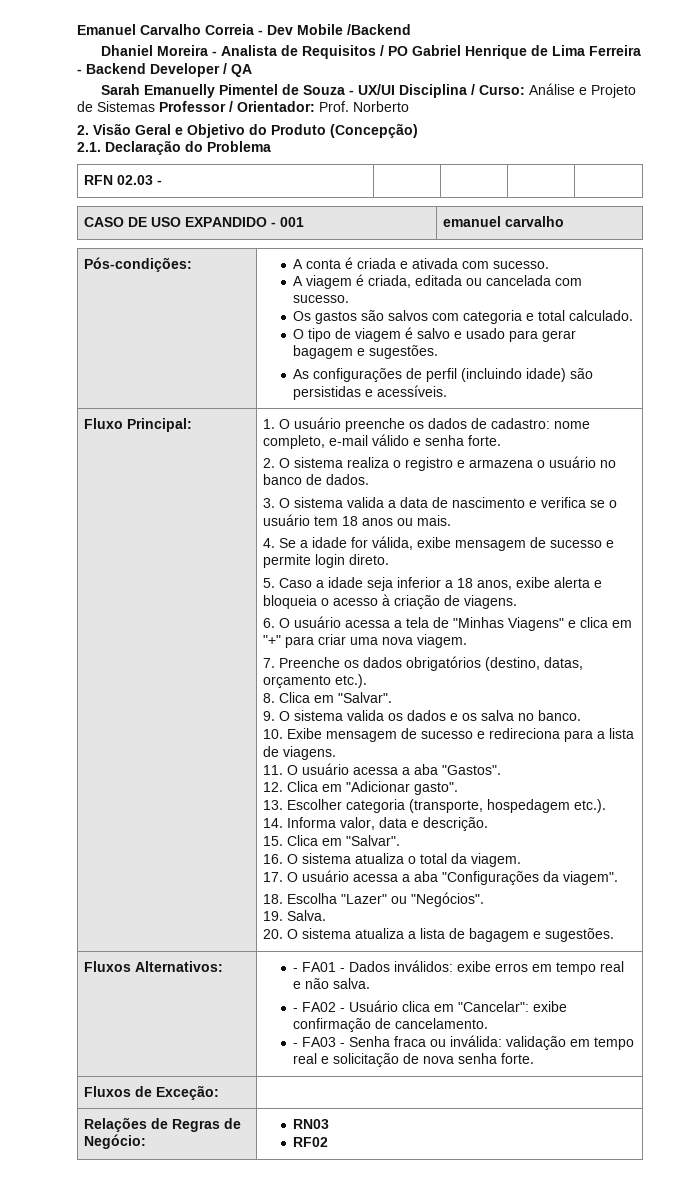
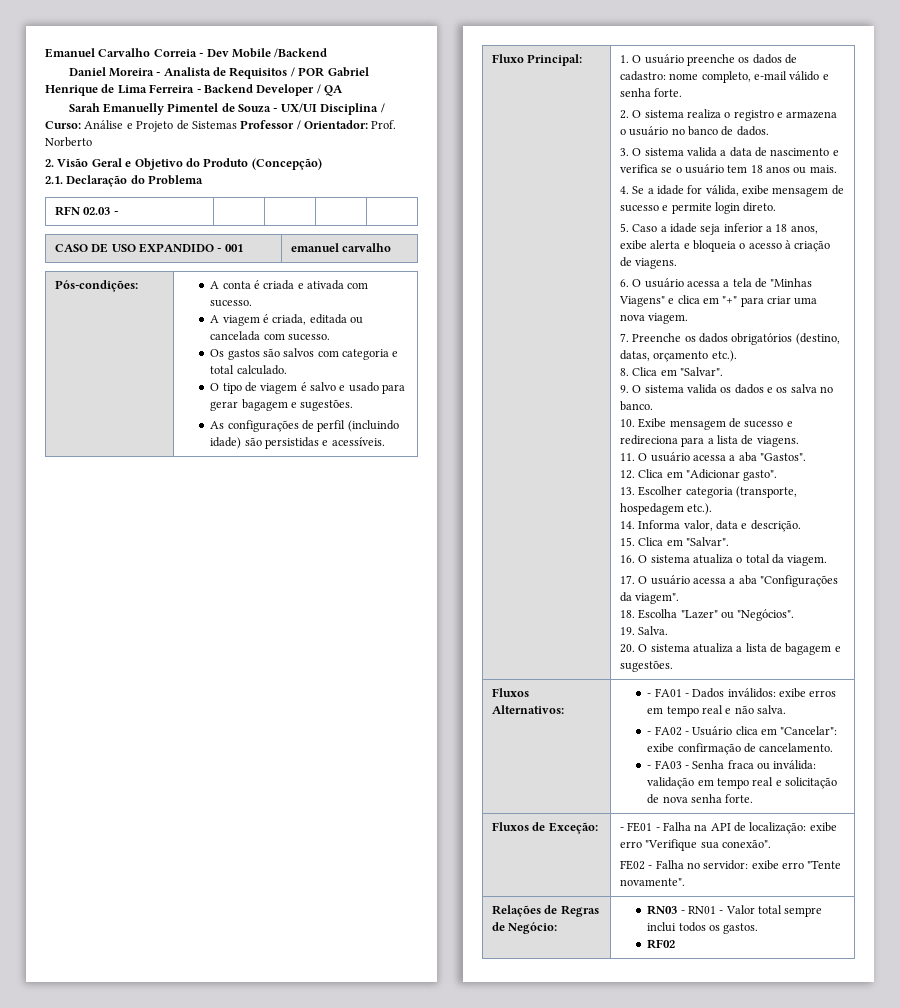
- Dhaniel Moreira - Analista de Requisitos / PO Gabriel Henrique de Lima Ferreira - Backend Developer / QA
+ Daniel Moreira - Analista de Requisitos / POR Gabriel Henrique de Lima Ferreira - Backend Developer / QA
- Fluxos de Exceção: |
+ Fluxos de Exceção: | - FE01 - Falha na API de localização: exibe erro "Verifique sua conexão".
+ FE02 - Falha no servidor: exibe erro "Tente novamente".
- Relações de Regras de Negócio: | RN03
+ Relações de Regras de Negócio: | RN03 - RN01 - Valor total sempre inclui todos os gastos.

